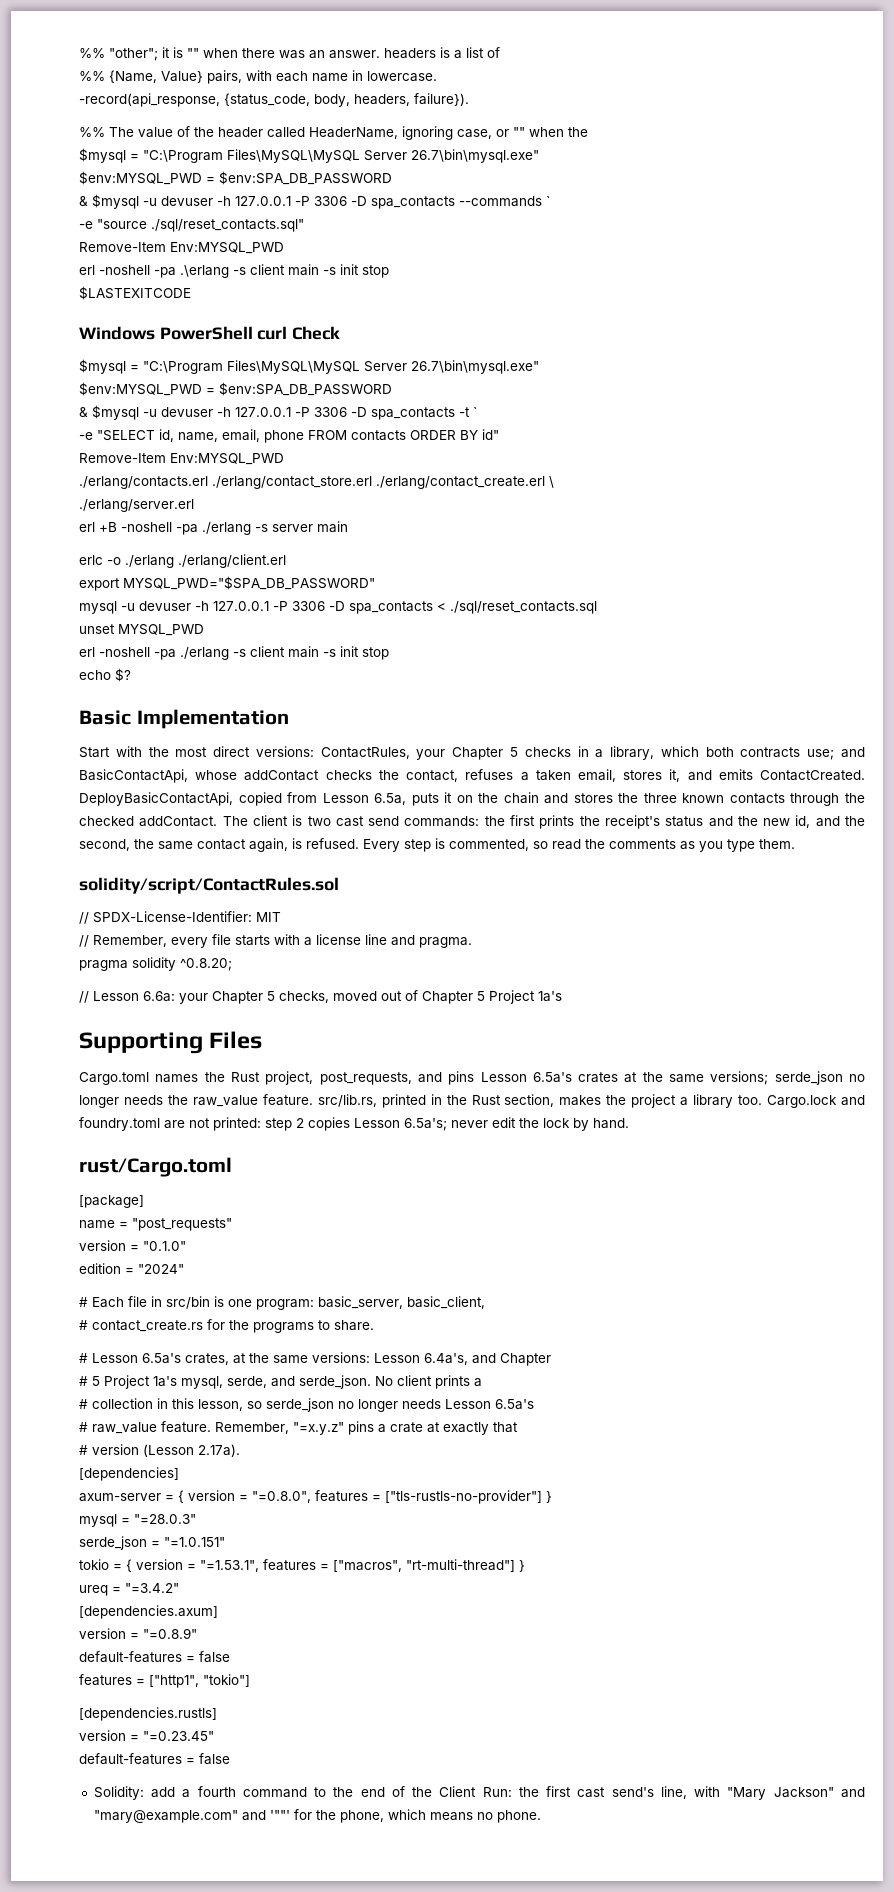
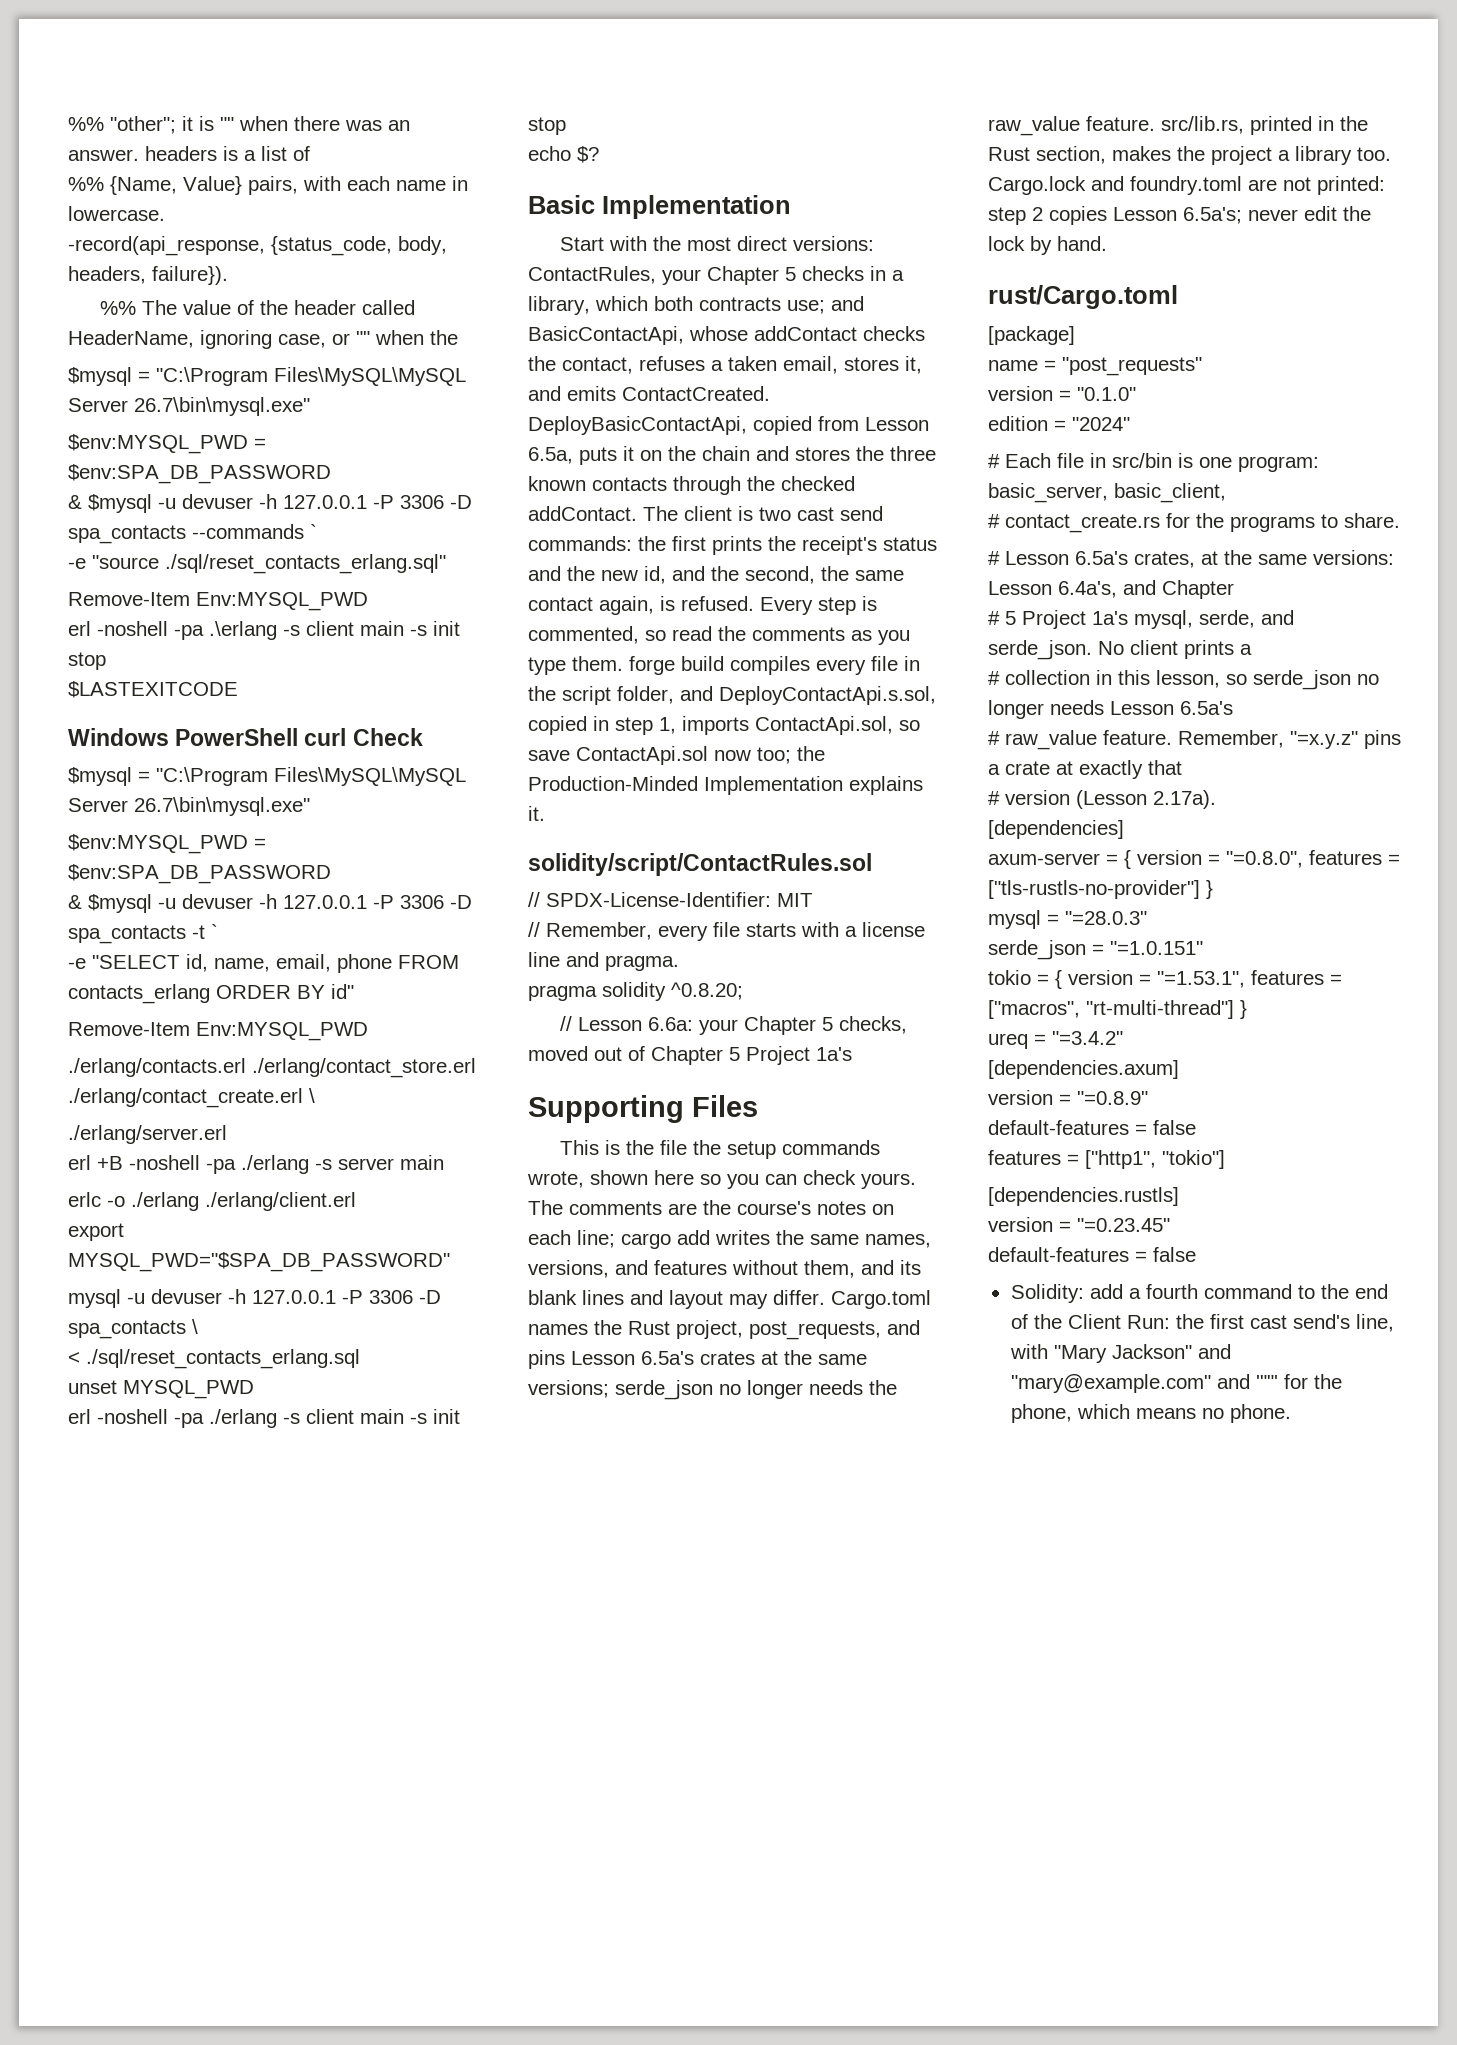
- -e "source ./sql/reset_contacts.sql"
+ -e "source ./sql/reset_contacts_erlang.sql"
- -e "SELECT id, name, email, phone FROM contacts ORDER BY id"
+ -e "SELECT id, name, email, phone FROM contacts_erlang ORDER BY id"
- mysql -u devuser -h 127.0.0.1 -P 3306 -D spa_contacts < ./sql/reset_contacts.sql
+ mysql -u devuser -h 127.0.0.1 -P 3306 -D spa_contacts \
+ < ./sql/reset_contacts_erlang.sql
- Every step is commented, so read the comments as you type them.
+ Every step is commented, so read the comments as you type them. forge build compiles every file in the script folder, and DeployContactApi.s.sol, copied in step 1, imports ContactApi.sol, so save ContactApi.sol now too; the Production-Minded Implementation explains it.
+ This is the file the setup commands wrote, shown here so you can check yours. The comments are the course's notes on each line; cargo add writes the same names, versions, and features without them, and its blank lines and layout may differ.

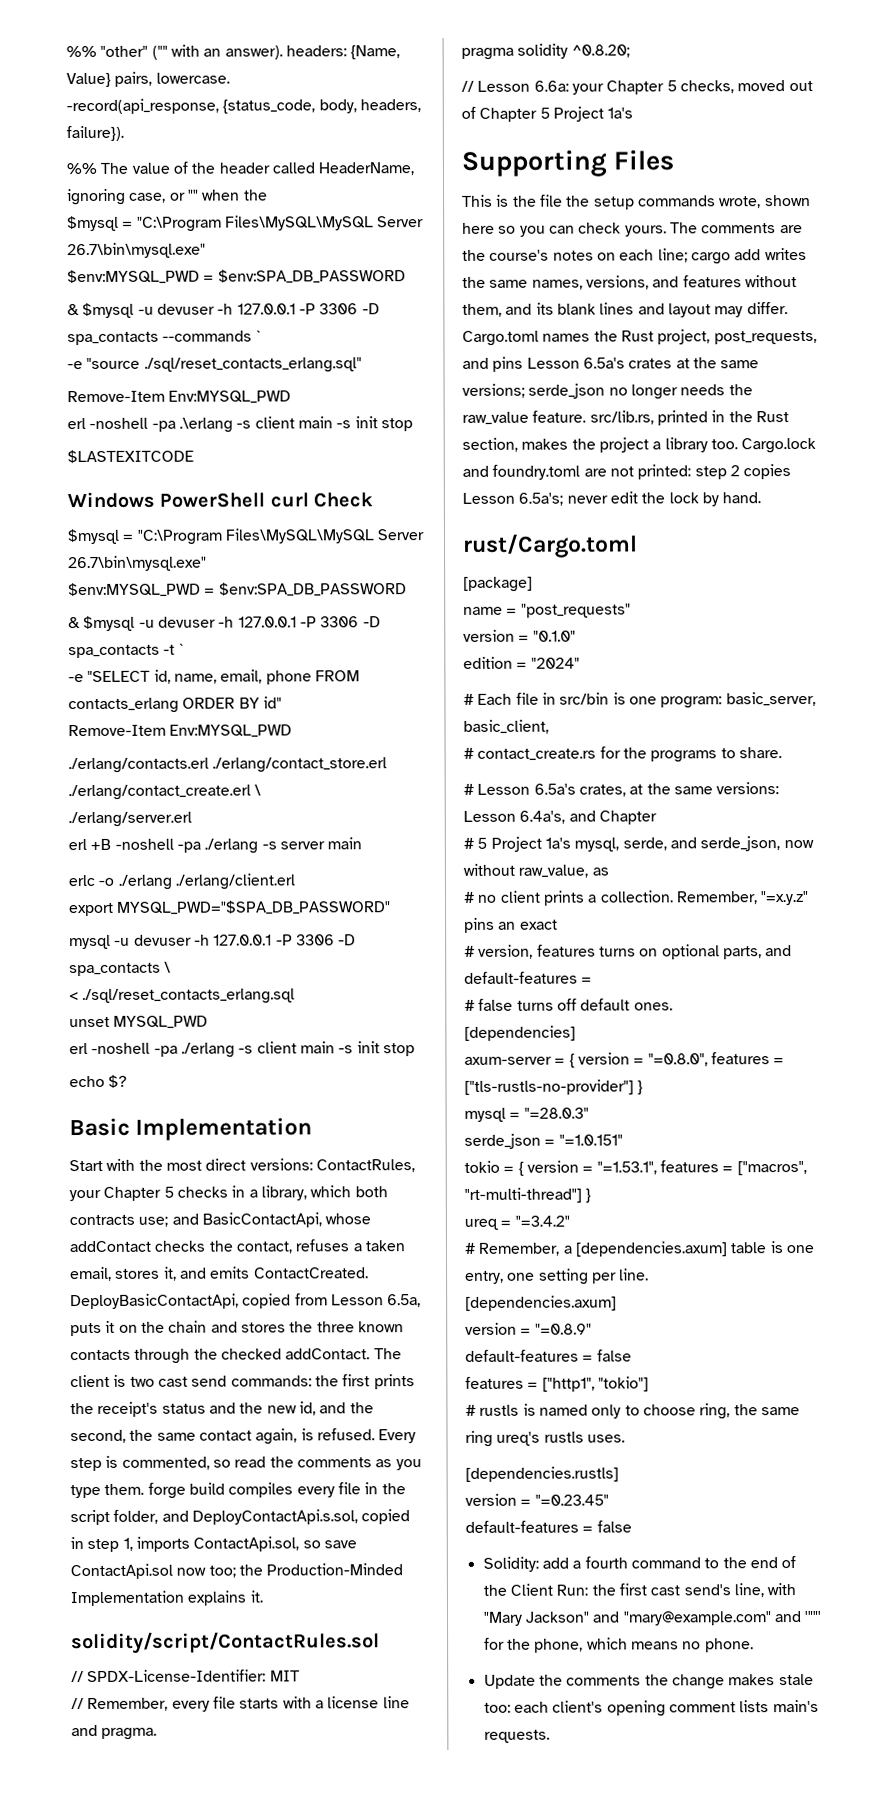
- %% "other"; it is "" when there was an answer. headers is a list of
- %% {Name, Value} pairs, with each name in lowercase.
+ %% "other" ("" with an answer). headers: {Name, Value} pairs, lowercase.
- # 5 Project 1a's mysql, serde, and serde_json. No client prints a
- # collection in this lesson, so serde_json no longer needs Lesson 6.5a's
- # raw_value feature. Remember, "=x.y.z" pins a crate at exactly that
- # version (Lesson 2.17a).
+ # 5 Project 1a's mysql, serde, and serde_json, now without raw_value, as
+ # no client prints a collection. Remember, "=x.y.z" pins an exact
+ # version, features turns on optional parts, and default-features =
+ # false turns off default ones.
+ # Remember, a [dependencies.axum] table is one entry, one setting per line.
+ # rustls is named only to choose ring, the same ring ureq's rustls uses.
+ Update the comments the change makes stale too: each client's opening comment lists main's requests.

